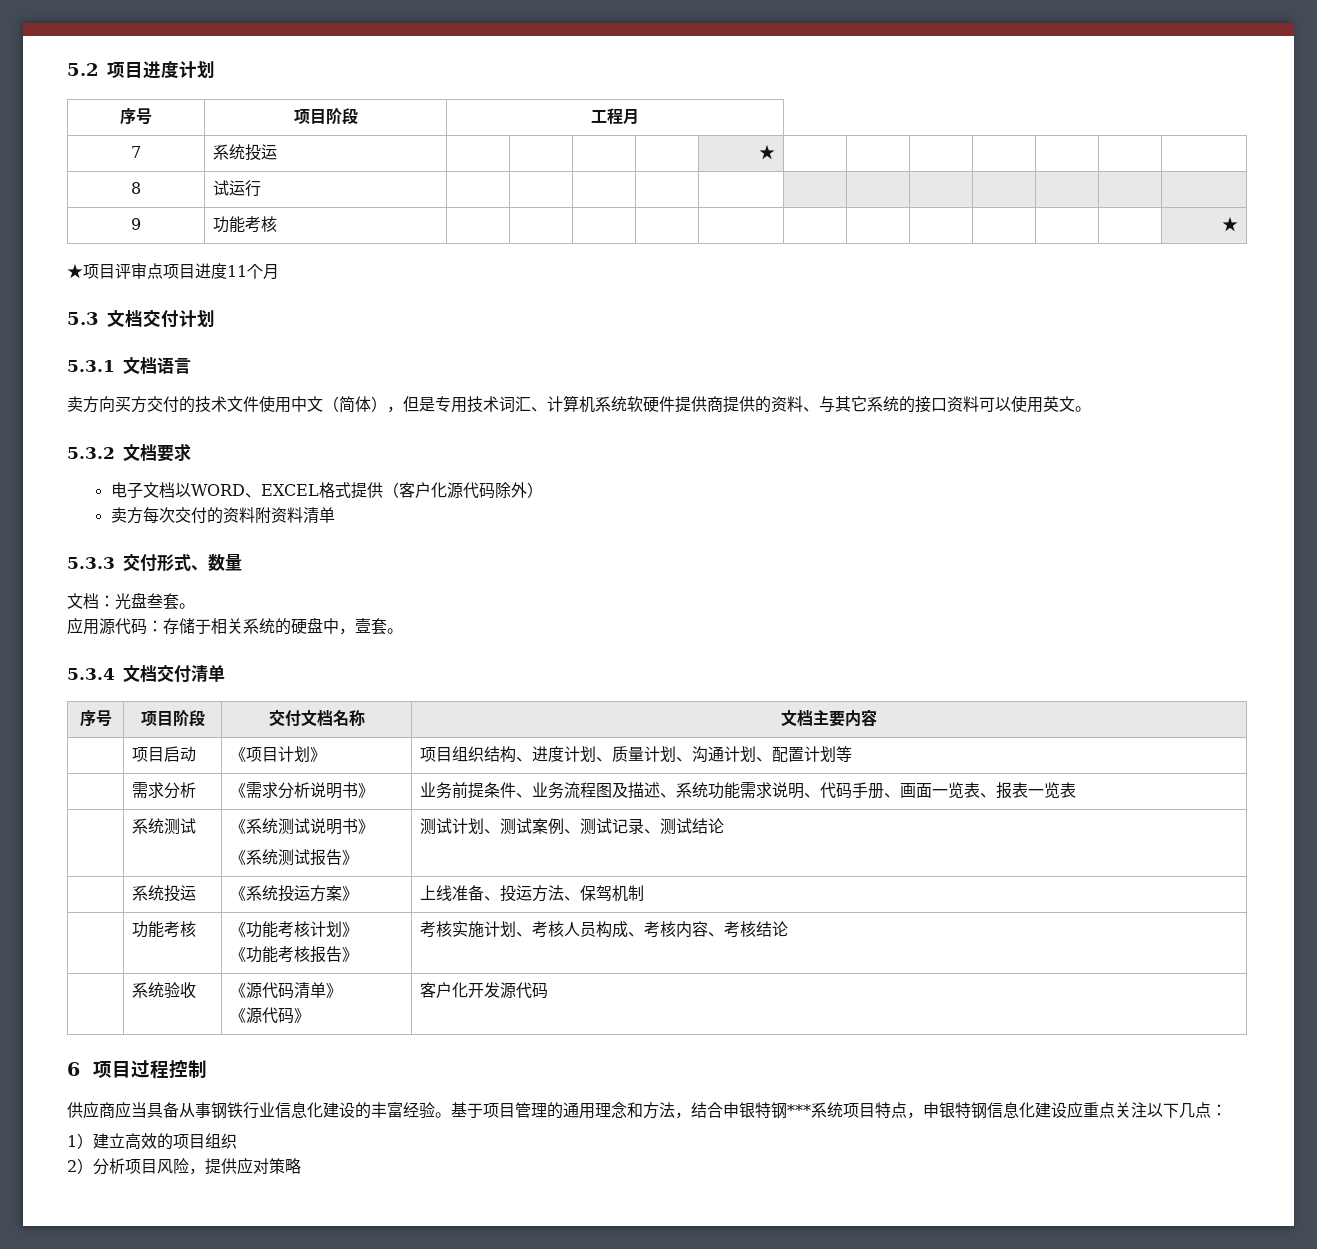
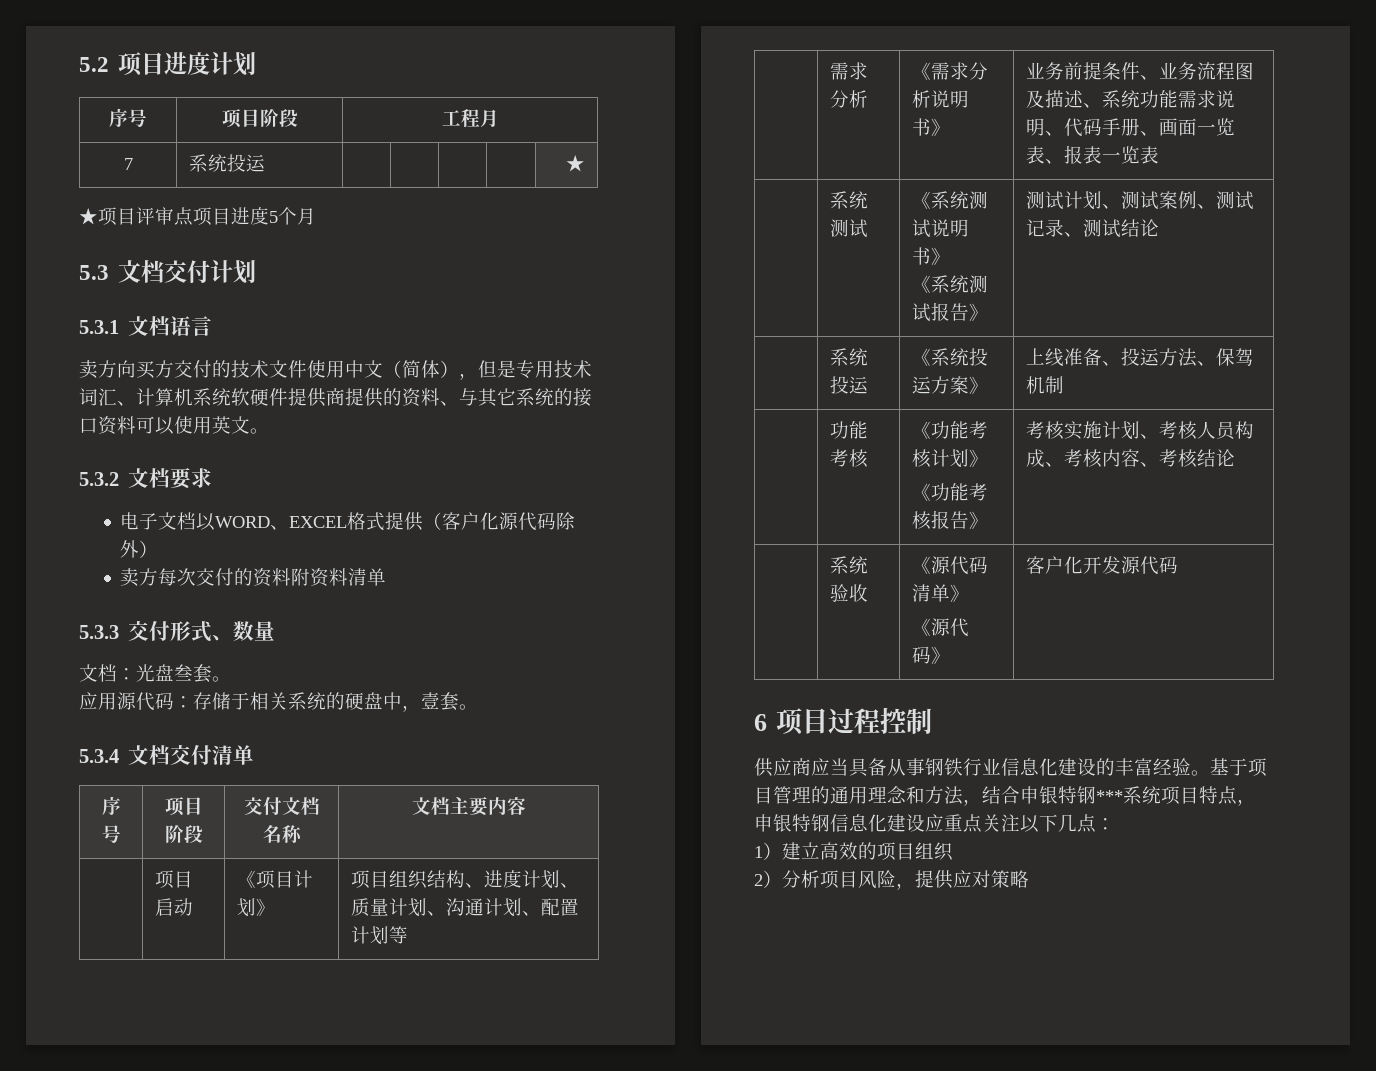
- 7 | 系统投运 | | | | | ★ | | | | | | |
- 8 | 试运行 | | | | | | | | | | | |
- 9 | 功能考核 | | | | | | | | | | | | ★
+ 7 | 系统投运 | | | | | ★
- ★项目评审点项目进度11个月
+ ★项目评审点项目进度5个月

